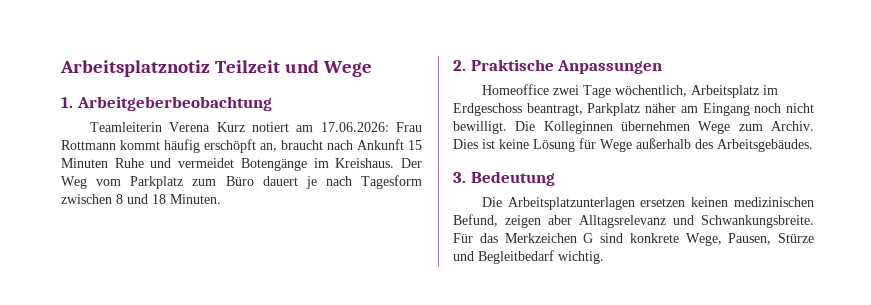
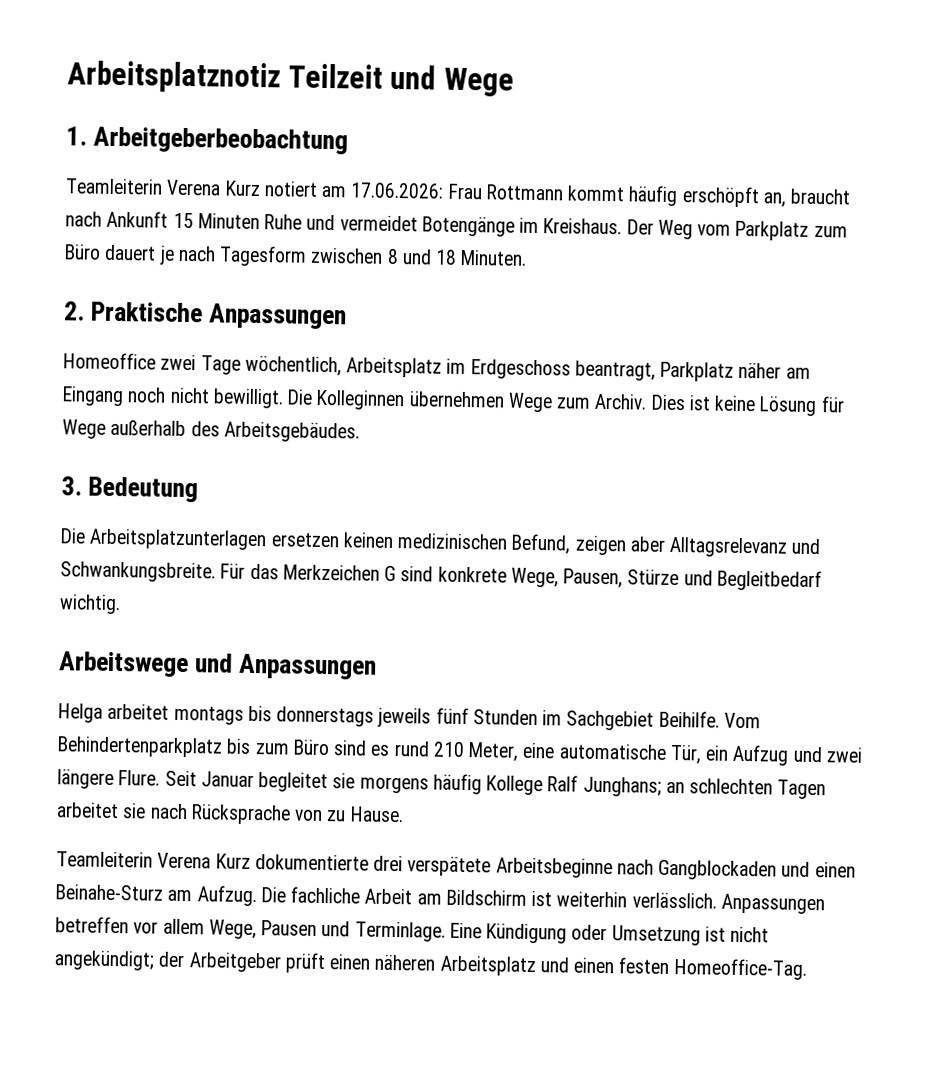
+ Arbeitswege und Anpassungen
+ Helga arbeitet montags bis donnerstags jeweils fünf Stunden im Sachgebiet Beihilfe. Vom Behindertenparkplatz bis zum Büro sind es rund 210 Meter, eine automatische Tür, ein Aufzug und zwei längere Flure. Seit Januar begleitet sie morgens häufig Kollege Ralf Junghans; an schlechten Tagen arbeitet sie nach Rücksprache von zu Hause.
+ Teamleiterin Verena Kurz dokumentierte drei verspätete Arbeitsbeginne nach Gangblockaden und einen Beinahe-Sturz am Aufzug. Die fachliche Arbeit am Bildschirm ist weiterhin verlässlich. Anpassungen betreffen vor allem Wege, Pausen und Terminlage. Eine Kündigung oder Umsetzung ist nicht angekündigt; der Arbeitgeber prüft einen näheren Arbeitsplatz und einen festen Homeoffice-Tag.

